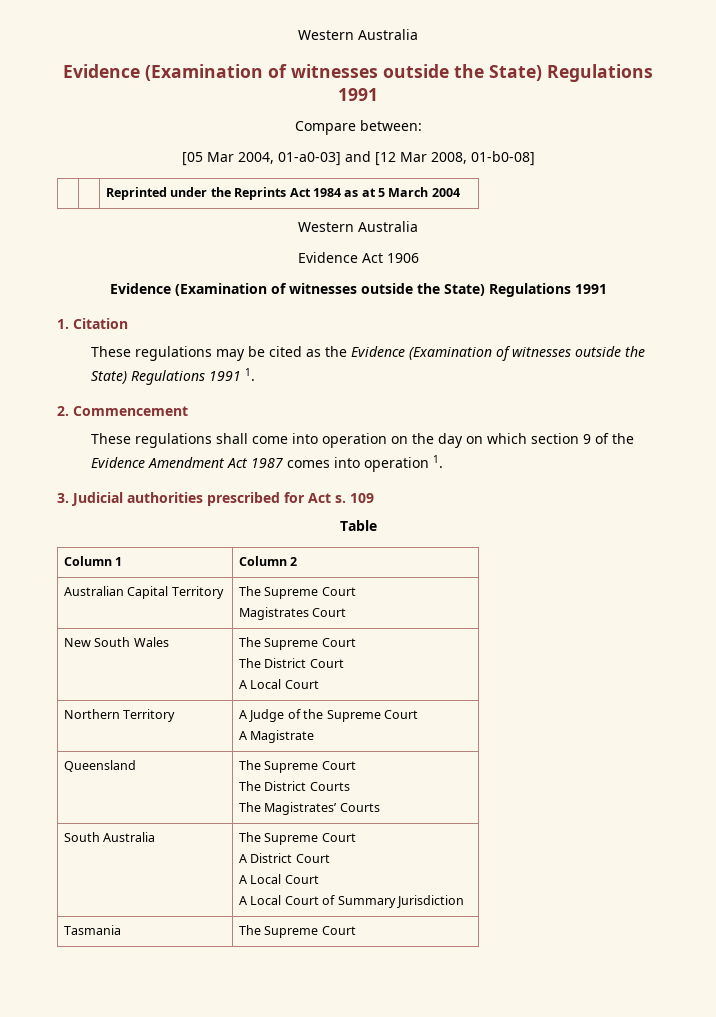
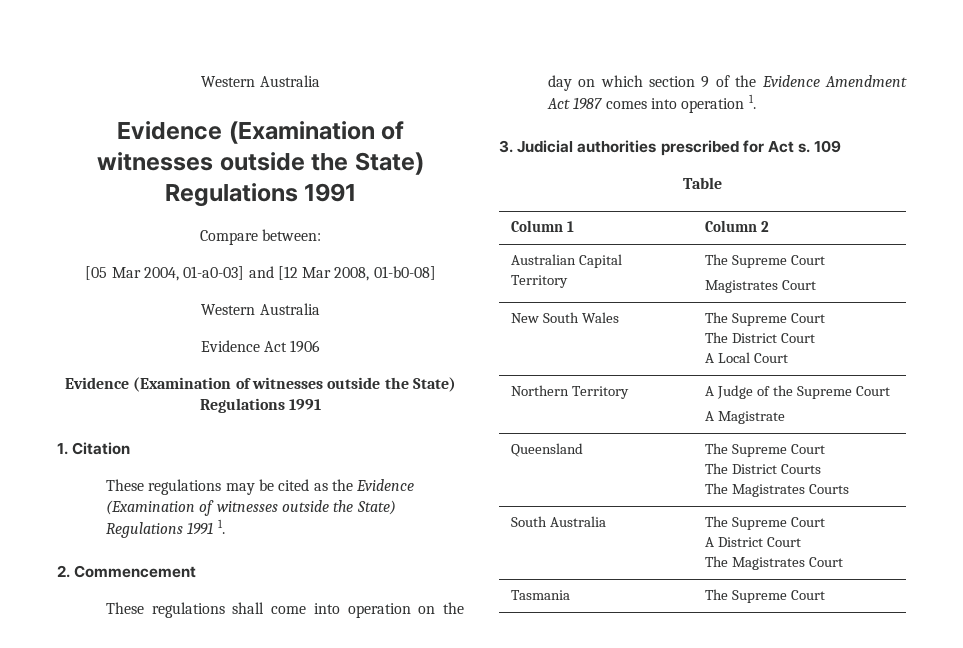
- | | Reprinted under the Reprints Act 1984 as at 5 March 2004
  Queensland | The Supreme Court
  The District Courts
- The Magistrates’ Courts
+ The Magistrates Courts
  South Australia | The Supreme Court
  A District Court
- A Local Court
- A Local Court of Summary Jurisdiction
+ The Magistrates Court

